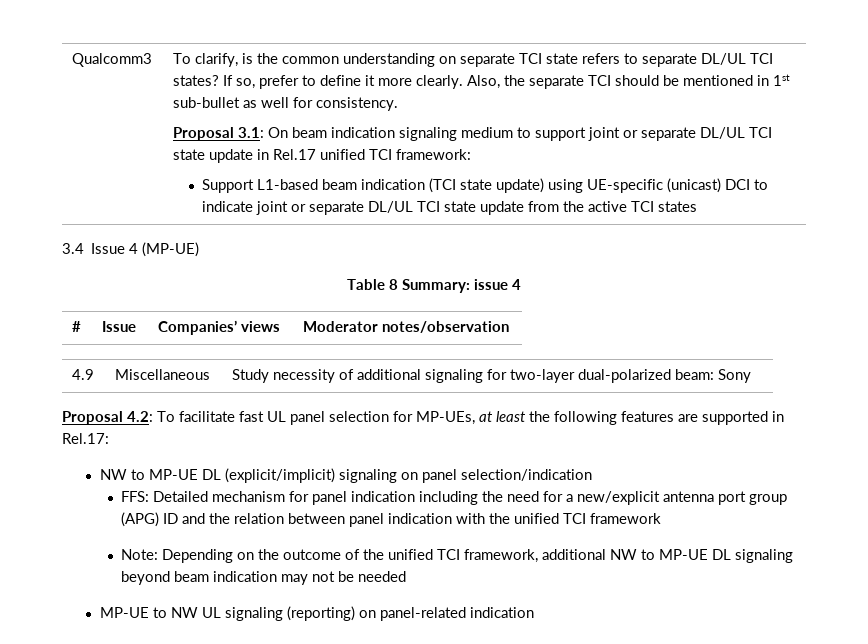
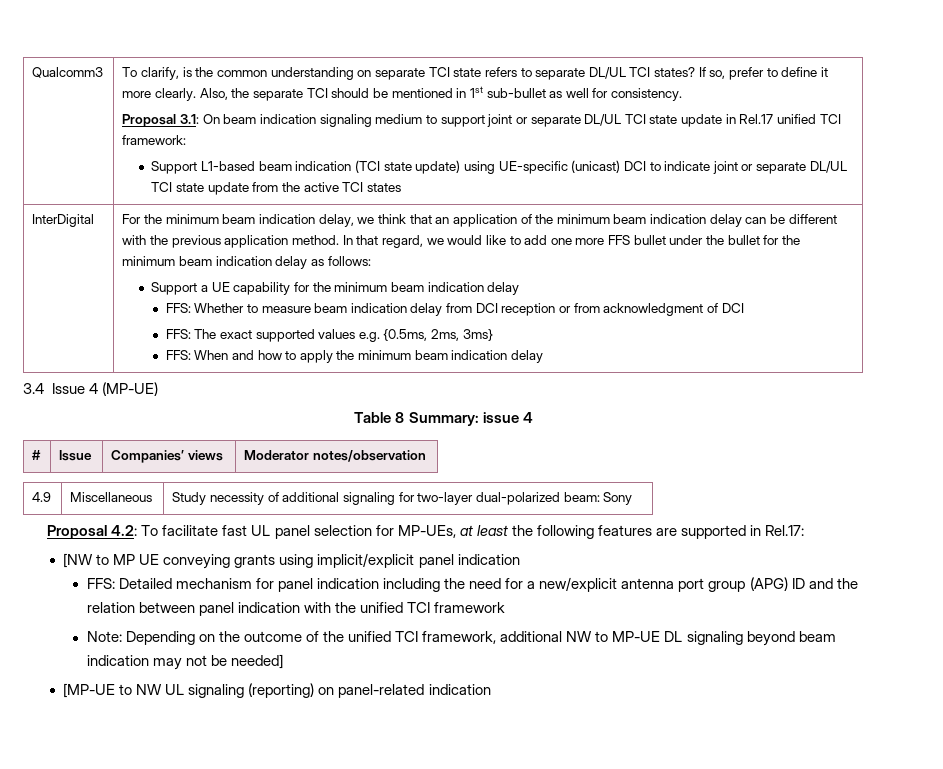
+ InterDigital | For the minimum beam indication delay, we think that an application of the minimum beam indication delay can be different with the previous application method. In that regard, we would like to add one more FFS bullet under the bullet for the minimum beam indication delay as follows:
+ Support a UE capability for the minimum beam indication delay
+ FFS: Whether to measure beam indication delay from DCI reception or from acknowledgment of DCI
+ FFS: The exact supported values e.g. {0.5ms, 2ms, 3ms}
+ FFS: When and how to apply the minimum beam indication delay
- NW to MP-UE DL (explicit/implicit) signaling on panel selection/indication
+ [NW to MP UE conveying grants using implicit/explicit panel indication
- Note: Depending on the outcome of the unified TCI framework, additional NW to MP-UE DL signaling beyond beam indication may not be needed
- MP-UE to NW UL signaling (reporting) on panel-related indication
+ Note: Depending on the outcome of the unified TCI framework, additional NW to MP-UE DL signaling beyond beam indication may not be needed]
+ [MP-UE to NW UL signaling (reporting) on panel-related indication

